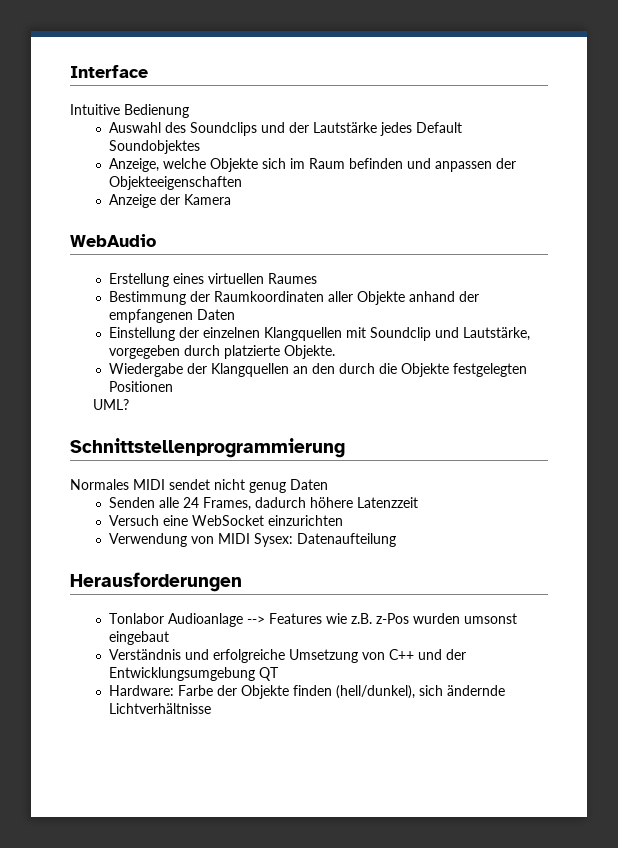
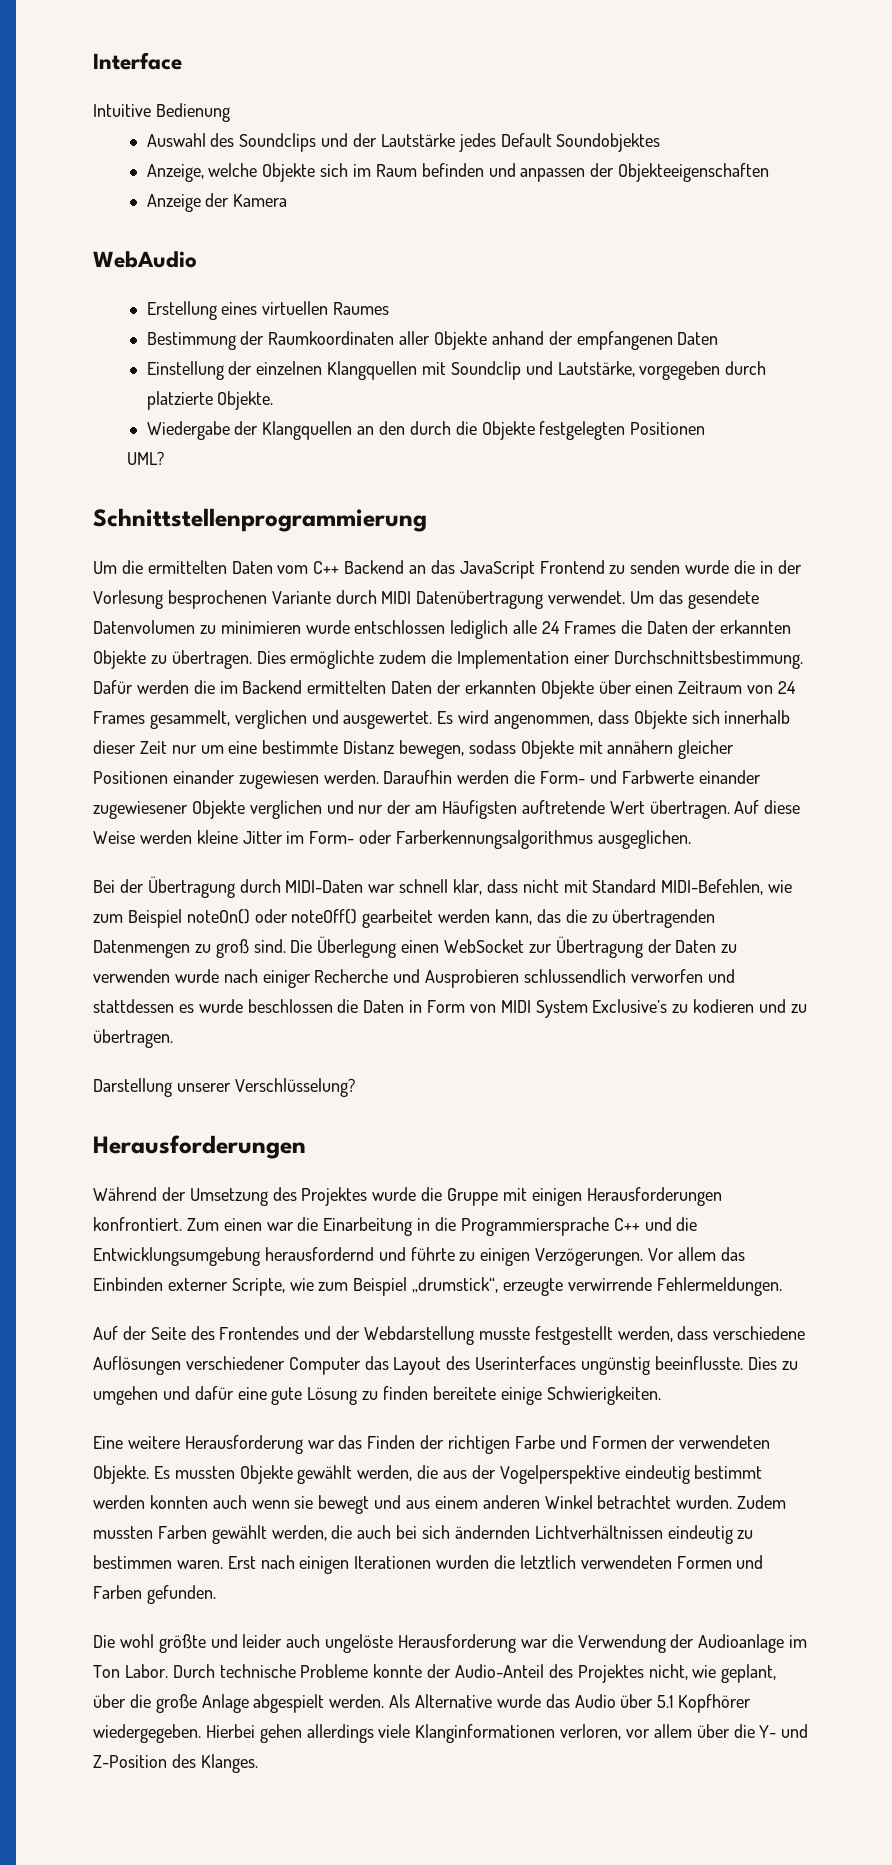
- Normales MIDI sendet nicht genug Daten
- Senden alle 24 Frames, dadurch höhere Latenzzeit
- Versuch eine WebSocket einzurichten
- Verwendung von MIDI Sysex: Datenaufteilung
+ Um die ermittelten Daten vom C++ Backend an das JavaScript Frontend zu senden wurde die in der Vorlesung besprochenen Variante durch MIDI Datenübertragung verwendet. Um das gesendete Datenvolumen zu minimieren wurde entschlossen lediglich alle 24 Frames die Daten der erkannten Objekte zu übertragen. Dies ermöglichte zudem die Implementation einer Durchschnittsbestimmung. Dafür werden die im Backend ermittelten Daten der erkannten Objekte über einen Zeitraum von 24 Frames gesammelt, verglichen und ausgewertet. Es wird angenommen, dass Objekte sich innerhalb dieser Zeit nur um eine bestimmte Distanz bewegen, sodass Objekte mit annähern gleicher Positionen einander zugewiesen werden. Daraufhin werden die Form- und Farbwerte einander zugewiesener Objekte verglichen und nur der am Häufigsten auftretende Wert übertragen. Auf diese Weise werden kleine Jitter im Form- oder Farberkennungsalgorithmus ausgeglichen.
+ Bei der Übertragung durch MIDI-Daten war schnell klar, dass nicht mit Standard MIDI-Befehlen, wie zum Beispiel noteOn() oder noteOff() gearbeitet werden kann, das die zu übertragenden Datenmengen zu groß sind. Die Überlegung einen WebSocket zur Übertragung der Daten zu verwenden wurde nach einiger Recherche und Ausprobieren schlussendlich verworfen und stattdessen es wurde beschlossen die Daten in Form von MIDI System Exclusive’s zu kodieren und zu übertragen.
+ Darstellung unserer Verschlüsselung?
  Herausforderungen
- Tonlabor Audioanlage --> Features wie z.B. z-Pos wurden umsonst eingebaut
- Verständnis und erfolgreiche Umsetzung von C++ und der Entwicklungsumgebung QT
- Hardware: Farbe der Objekte finden (hell/dunkel), sich ändernde Lichtverhältnisse
+ Während der Umsetzung des Projektes wurde die Gruppe mit einigen Herausforderungen konfrontiert. Zum einen war die Einarbeitung in die Programmiersprache C++ und die Entwicklungsumgebung herausfordernd und führte zu einigen Verzögerungen. Vor allem das Einbinden externer Scripte, wie zum Beispiel „drumstick“, erzeugte verwirrende Fehlermeldungen.
+ Auf der Seite des Frontendes und der Webdarstellung musste festgestellt werden, dass verschiedene Auflösungen verschiedener Computer das Layout des Userinterfaces ungünstig beeinflusste. Dies zu umgehen und dafür eine gute Lösung zu finden bereitete einige Schwierigkeiten.
+ Eine weitere Herausforderung war das Finden der richtigen Farbe und Formen der verwendeten Objekte. Es mussten Objekte gewählt werden, die aus der Vogelperspektive eindeutig bestimmt werden konnten auch wenn sie bewegt und aus einem anderen Winkel betrachtet wurden. Zudem mussten Farben gewählt werden, die auch bei sich ändernden Lichtverhältnissen eindeutig zu bestimmen waren. Erst nach einigen Iterationen wurden die letztlich verwendeten Formen und Farben gefunden.
+ Die wohl größte und leider auch ungelöste Herausforderung war die Verwendung der Audioanlage im Ton Labor. Durch technische Probleme konnte der Audio-Anteil des Projektes nicht, wie geplant, über die große Anlage abgespielt werden. Als Alternative wurde das Audio über 5.1 Kopfhörer wiedergegeben. Hierbei gehen allerdings viele Klanginformationen verloren, vor allem über die Y- und Z-Position des Klanges.

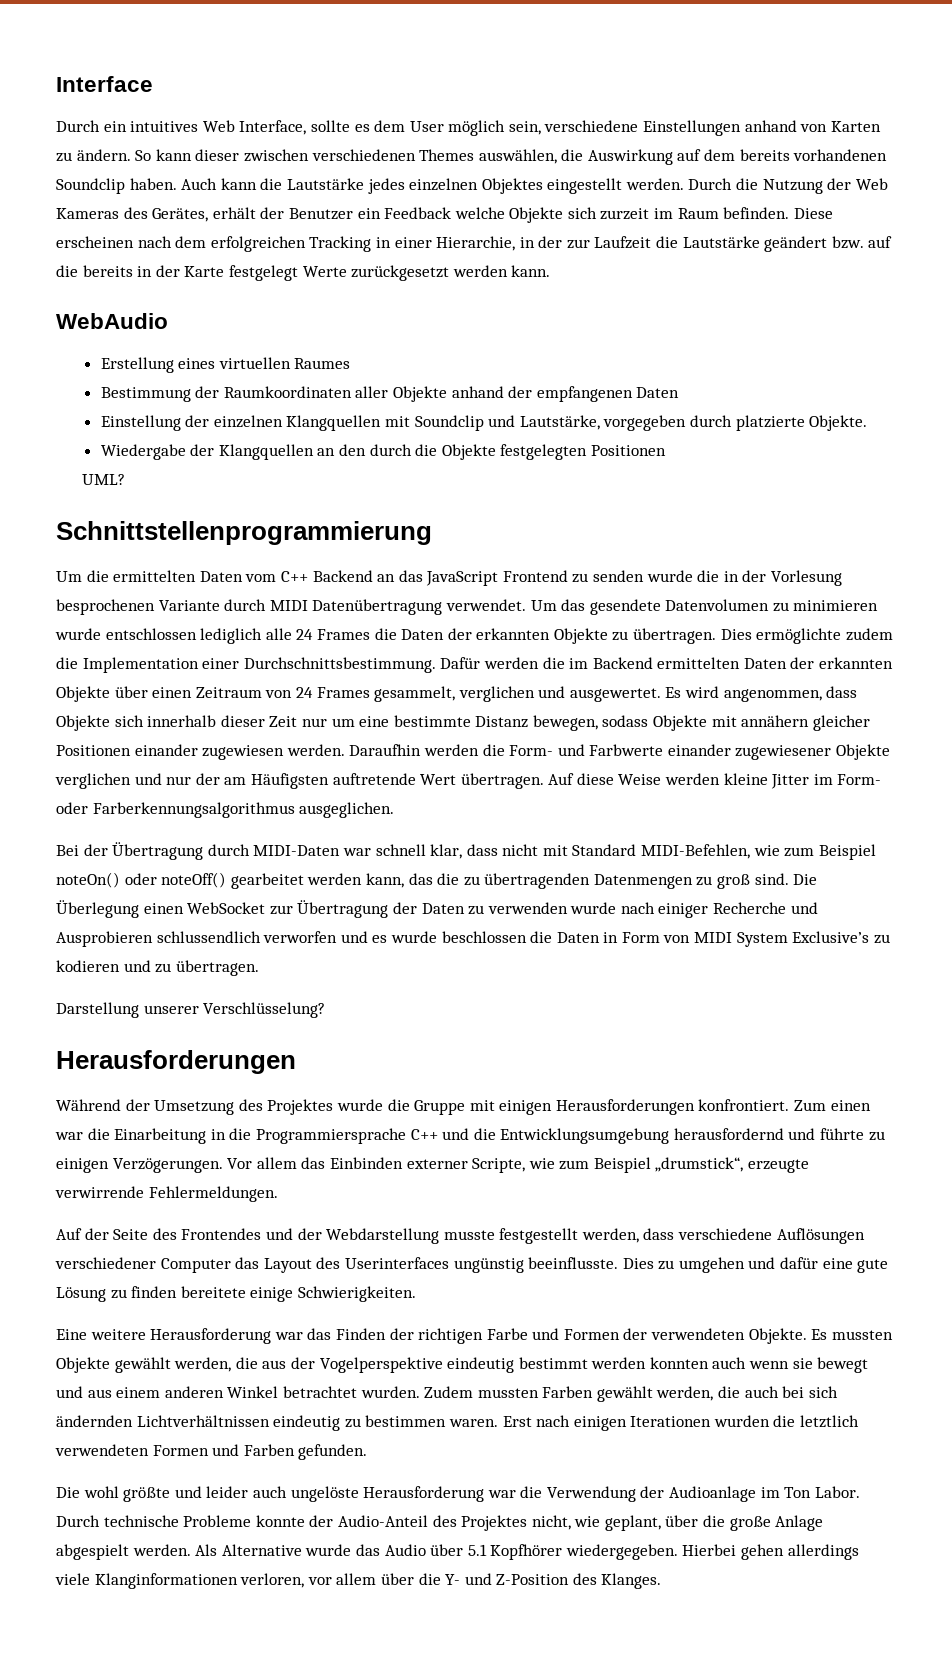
- Intuitive Bedienung
- Auswahl des Soundclips und der Lautstärke jedes Default Soundobjektes
- Anzeige, welche Objekte sich im Raum befinden und anpassen der Objekteeigenschaften
- Anzeige der Kamera
+ Durch ein intuitives Web Interface, sollte es dem User möglich sein, verschiedene Einstellungen anhand von Karten zu ändern. So kann dieser zwischen verschiedenen Themes auswählen, die Auswirkung auf dem bereits vorhandenen Soundclip haben. Auch kann die Lautstärke jedes einzelnen Objektes eingestellt werden. Durch die Nutzung der Web Kameras des Gerätes, erhält der Benutzer ein Feedback welche Objekte sich zurzeit im Raum befinden. Diese erscheinen nach dem erfolgreichen Tracking in einer Hierarchie, in der zur Laufzeit die Lautstärke geändert bzw. auf die bereits in der Karte festgelegt Werte zurückgesetzt werden kann.
- Die Überlegung einen WebSocket zur Übertragung der Daten zu verwenden wurde nach einiger Recherche und Ausprobieren schlussendlich verworfen und stattdessen es wurde beschlossen die Daten in Form von MIDI System Exclusive’s zu kodieren und zu übertragen.
+ Die Überlegung einen WebSocket zur Übertragung der Daten zu verwenden wurde nach einiger Recherche und Ausprobieren schlussendlich verworfen und es wurde beschlossen die Daten in Form von MIDI System Exclusive’s zu kodieren und zu übertragen.

